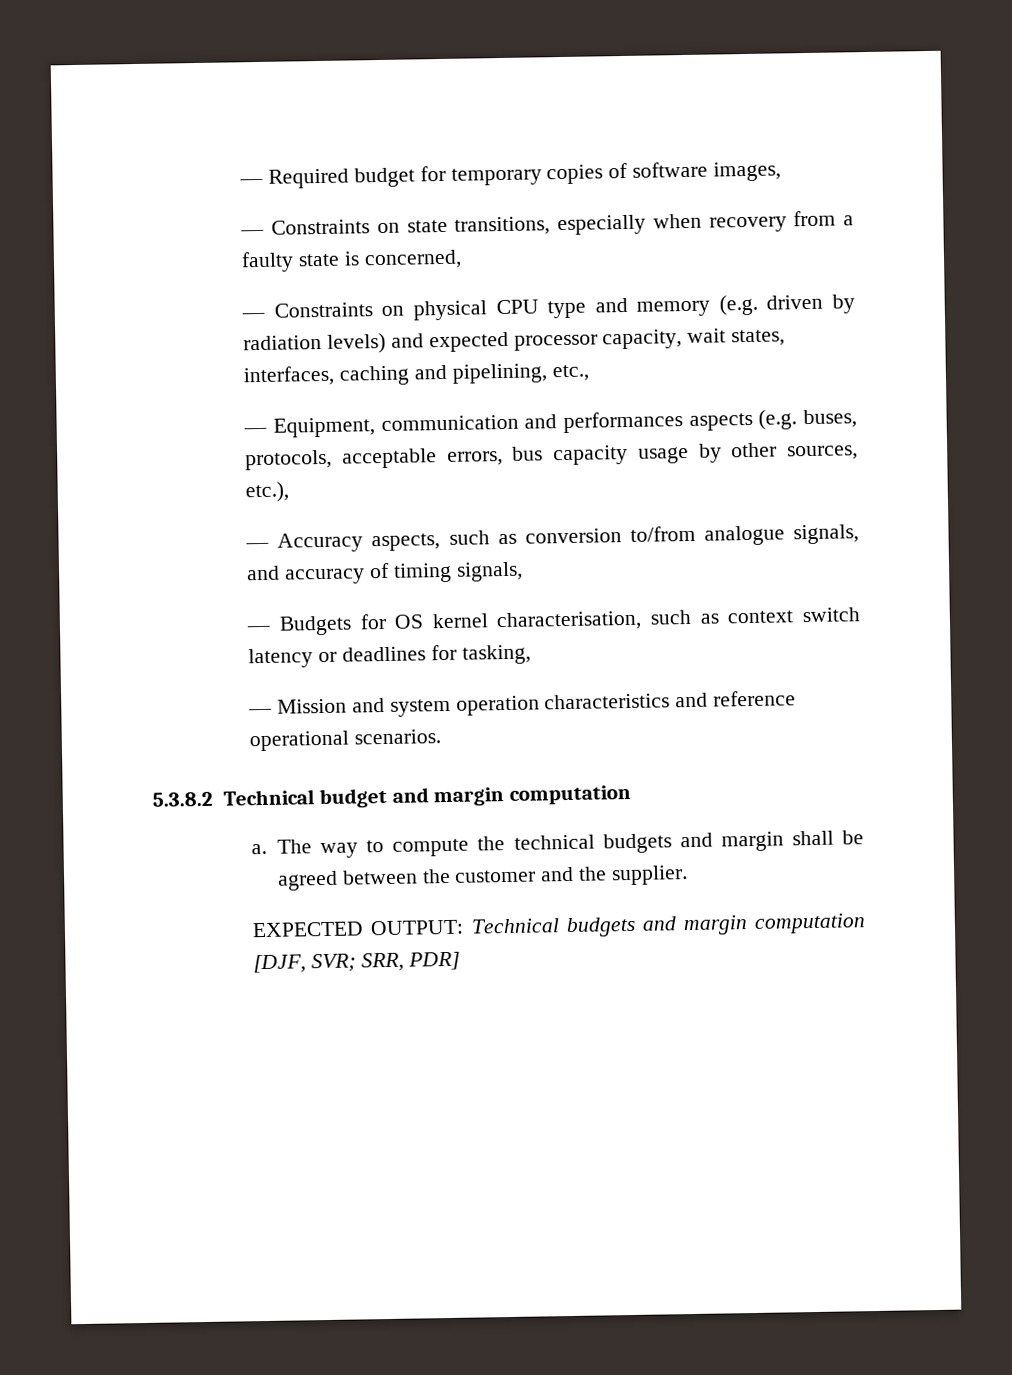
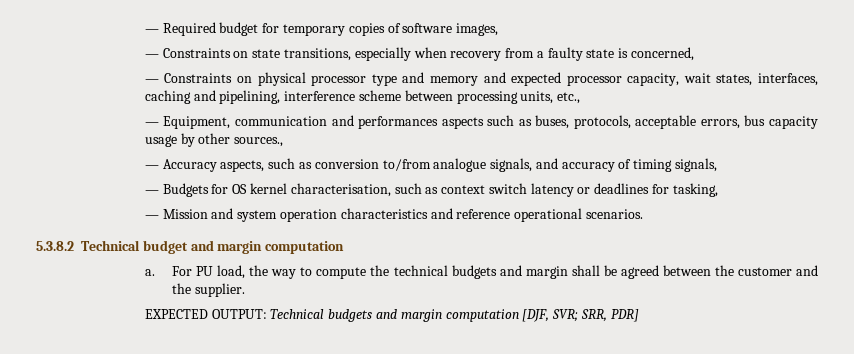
- — Constraints on physical CPU type and memory (e.g. driven by radiation levels) and expected processor capacity, wait states, interfaces, caching and pipelining, etc.,
+ — Constraints on physical processor type and memory and expected processor capacity, wait states, interfaces, caching and pipelining, interference scheme between processing units, etc.,
- — Equipment, communication and performances aspects (e.g. buses, protocols, acceptable errors, bus capacity usage by other sources, etc.),
+ — Equipment, communication and performances aspects such as buses, protocols, acceptable errors, bus capacity usage by other sources.,
- The way to compute the technical budgets and margin shall be agreed between the customer and the supplier.
+ For PU load, the way to compute the technical budgets and margin shall be agreed between the customer and the supplier.

